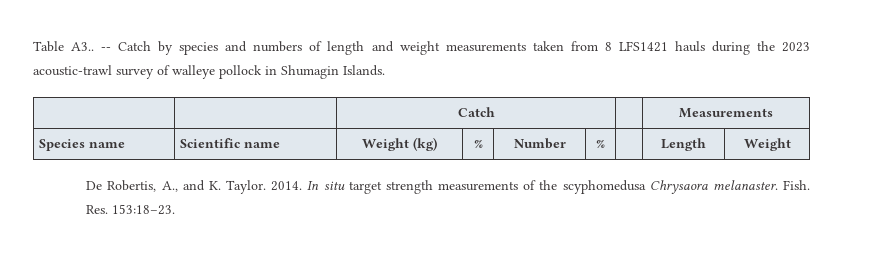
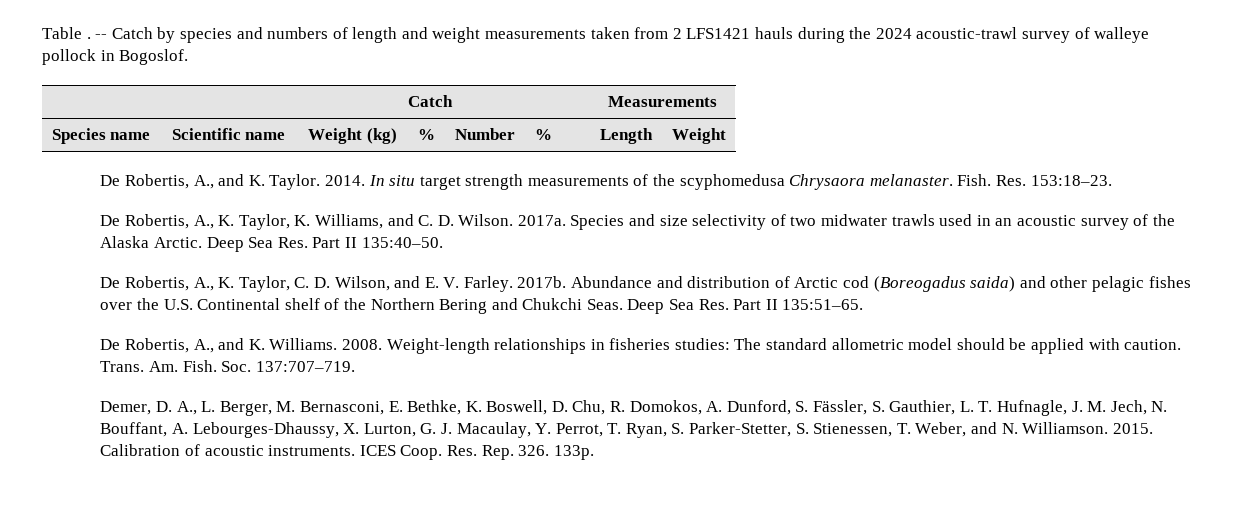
- Table A3..
+ Table .
- -- Catch by species and numbers of length and weight measurements taken from 8 LFS1421 hauls during the 2023 acoustic-trawl survey of walleye pollock in Shumagin Islands.
+ -- Catch by species and numbers of length and weight measurements taken from 2 LFS1421 hauls during the 2024 acoustic-trawl survey of walleye pollock in Bogoslof.
+ De Robertis, A., K. Taylor, K. Williams, and C. D. Wilson. 2017a. Species and size selectivity of two midwater trawls used in an acoustic survey of the Alaska Arctic. Deep Sea Res. Part II 135:40–50.
+ De Robertis, A., K. Taylor, C. D. Wilson, and E. V. Farley. 2017b. Abundance and distribution of Arctic cod (Boreogadus saida) and other pelagic fishes over the U.S. Continental shelf of the Northern Bering and Chukchi Seas. Deep Sea Res. Part II 135:51–65.
+ De Robertis, A., and K. Williams. 2008. Weight-length relationships in fisheries studies: The standard allometric model should be applied with caution. Trans. Am. Fish. Soc. 137:707–719.
+ Demer, D. A., L. Berger, M. Bernasconi, E. Bethke, K. Boswell, D. Chu, R. Domokos, A. Dunford, S. Fӓssler, S. Gauthier, L. T. Hufnagle, J. M. Jech, N. Bouffant, A. Lebourges-Dhaussy, X. Lurton, G. J. Macaulay, Y. Perrot, T. Ryan, S. Parker-Stetter, S. Stienessen, T. Weber, and N. Williamson. 2015. Calibration of acoustic instruments. ICES Coop. Res. Rep. 326. 133p.

